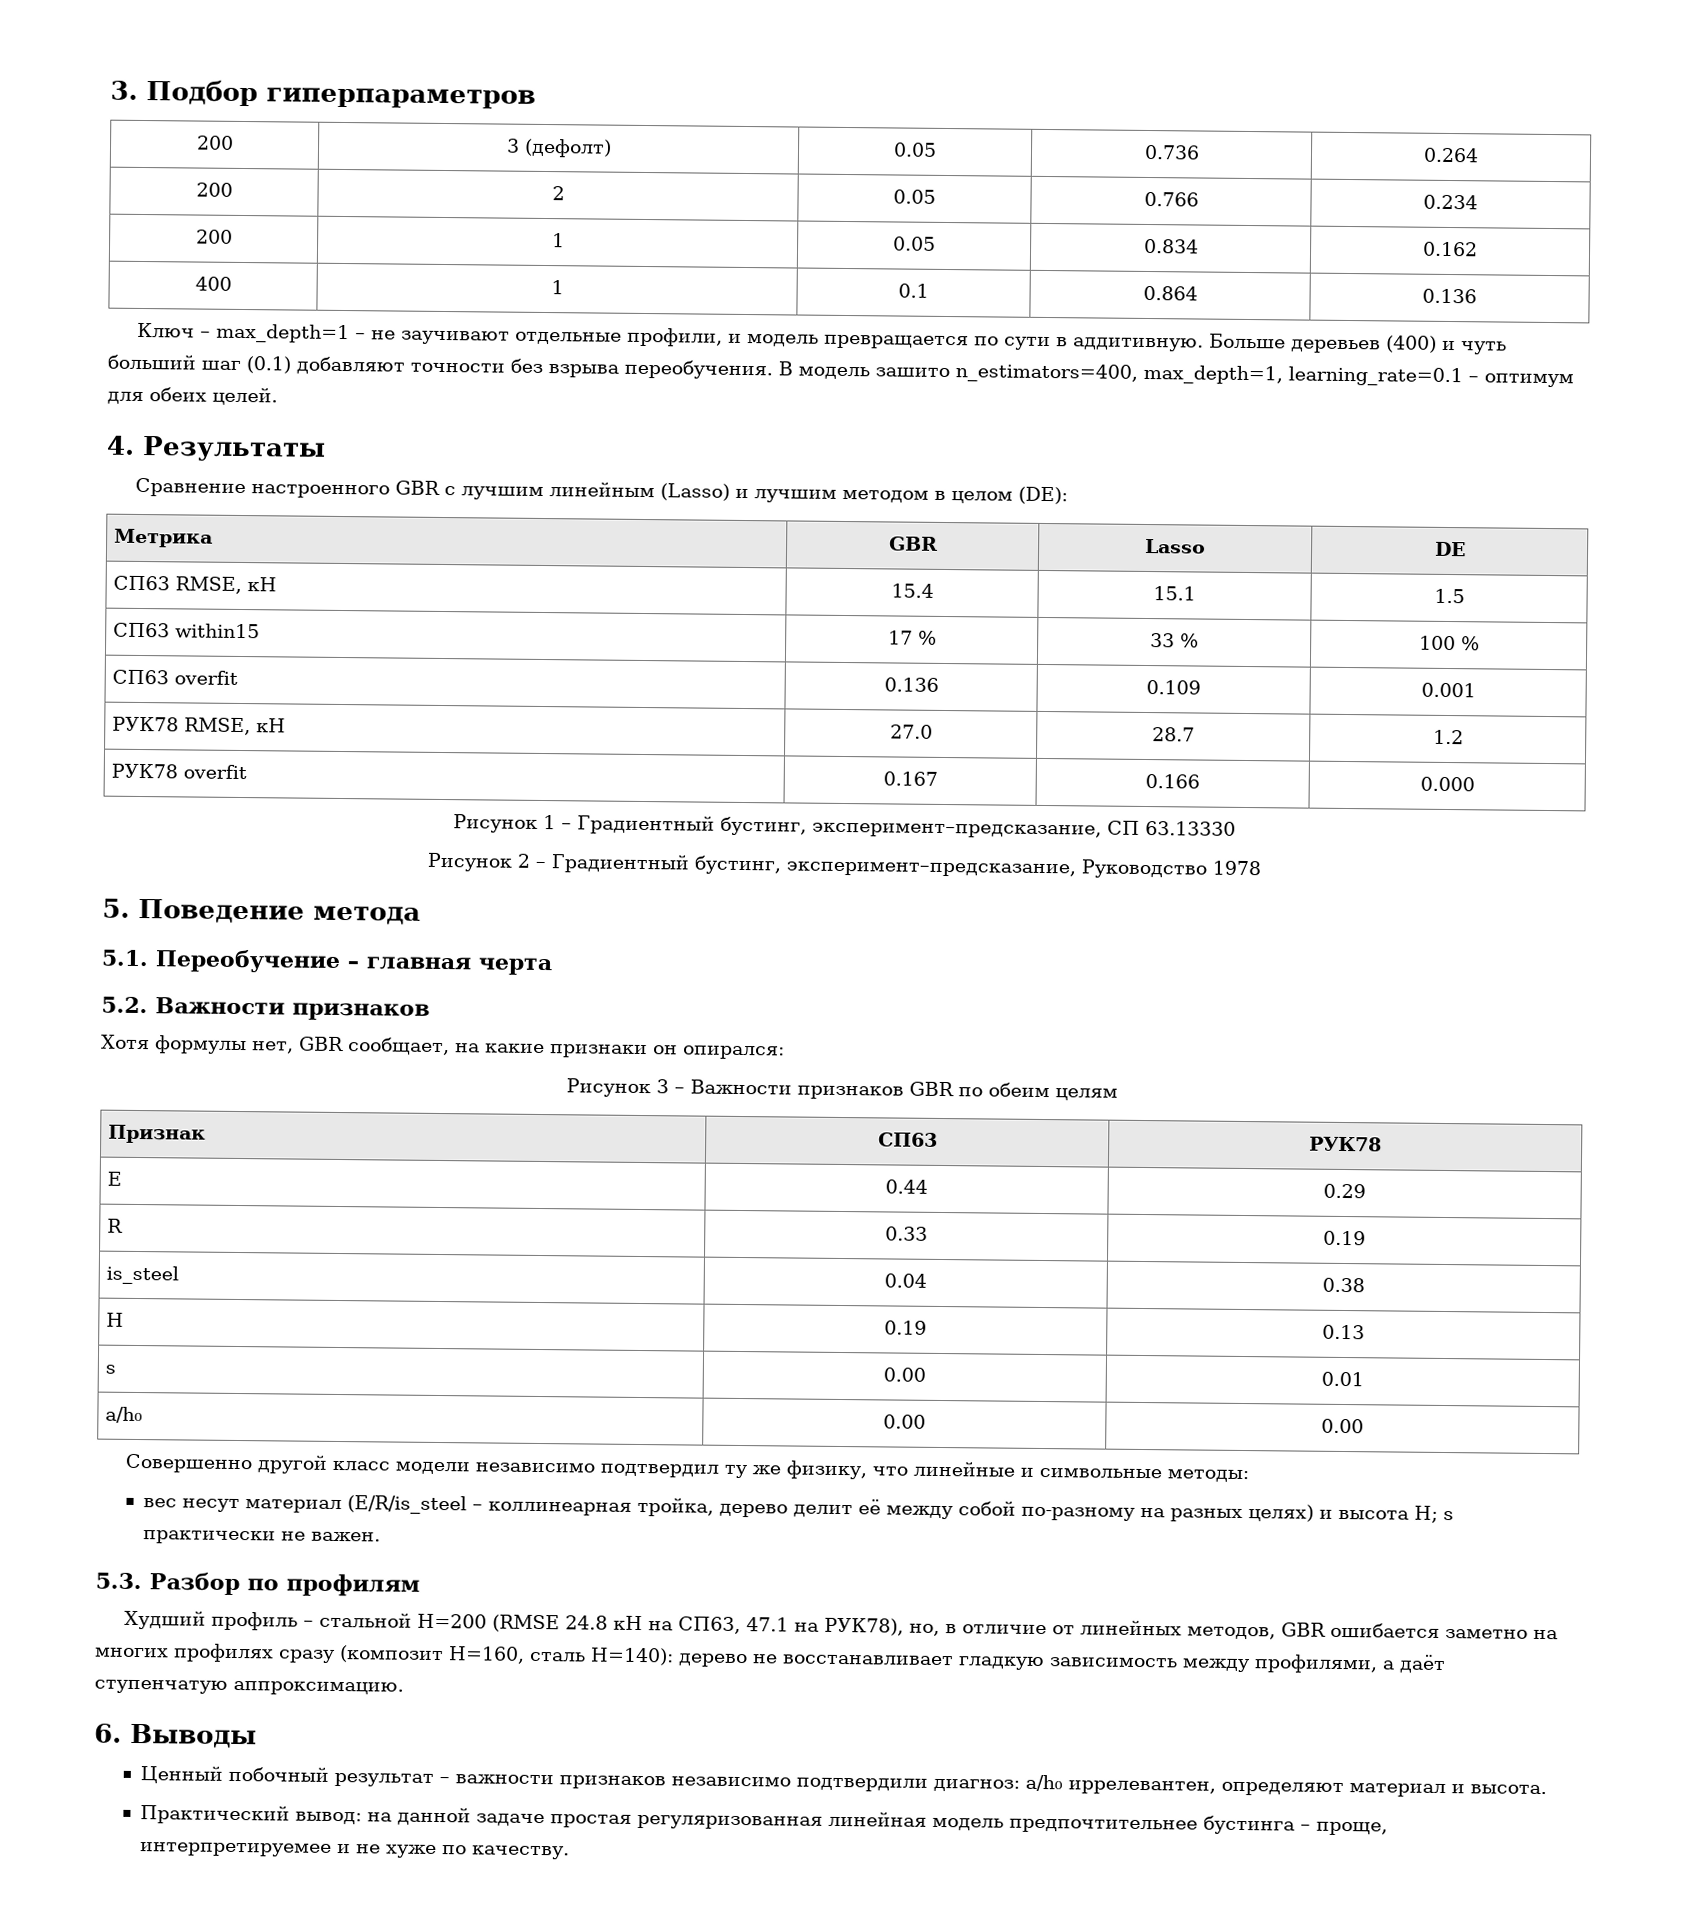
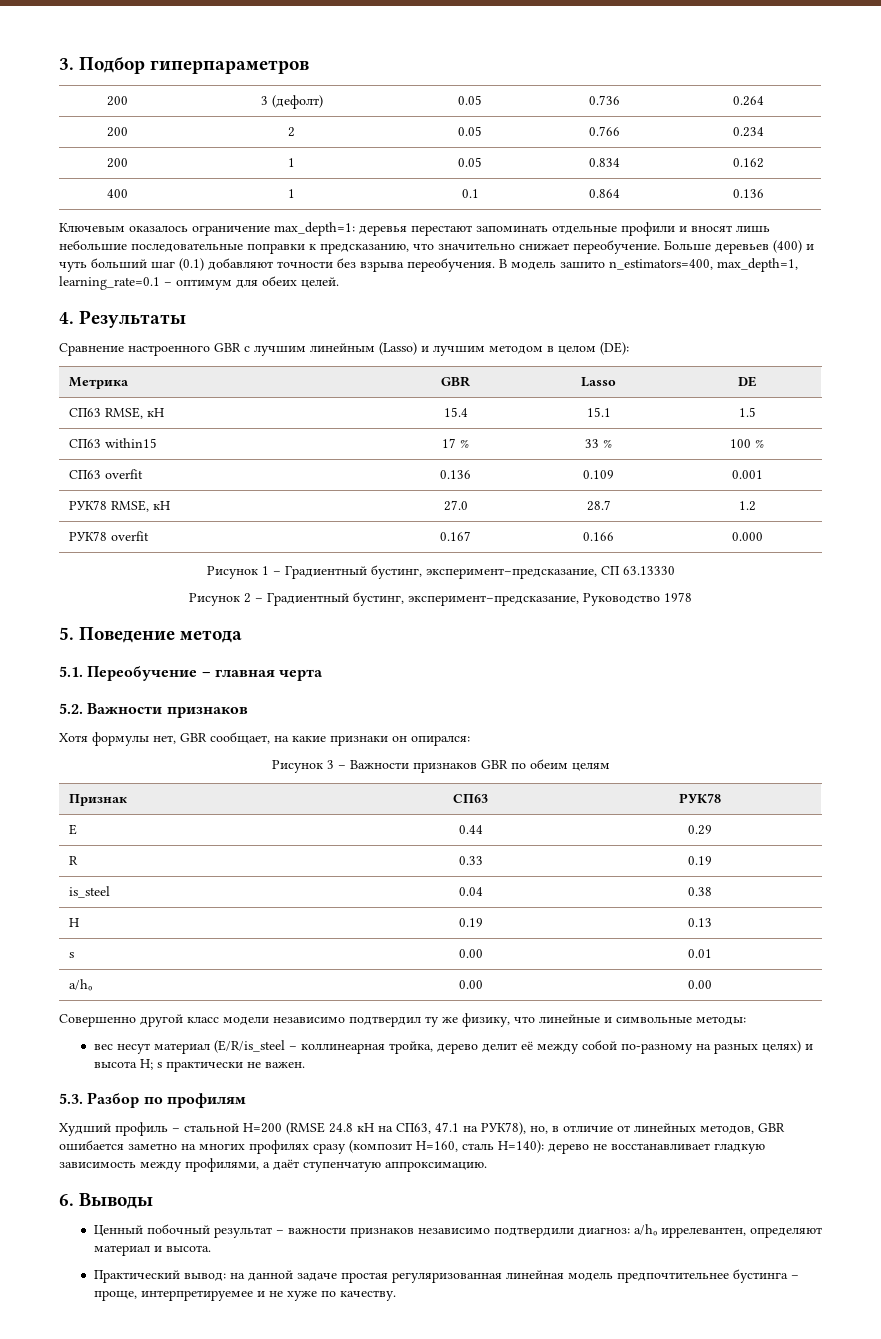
- Ключ – max_depth=1 – не заучивают отдельные профили, и модель превращается по сути в аддитивную.
+ Ключевым оказалось ограничение max_depth=1: деревья перестают запоминать отдельные профили и вносят лишь небольшие последовательные поправки к предсказанию, что значительно снижает переобучение.

